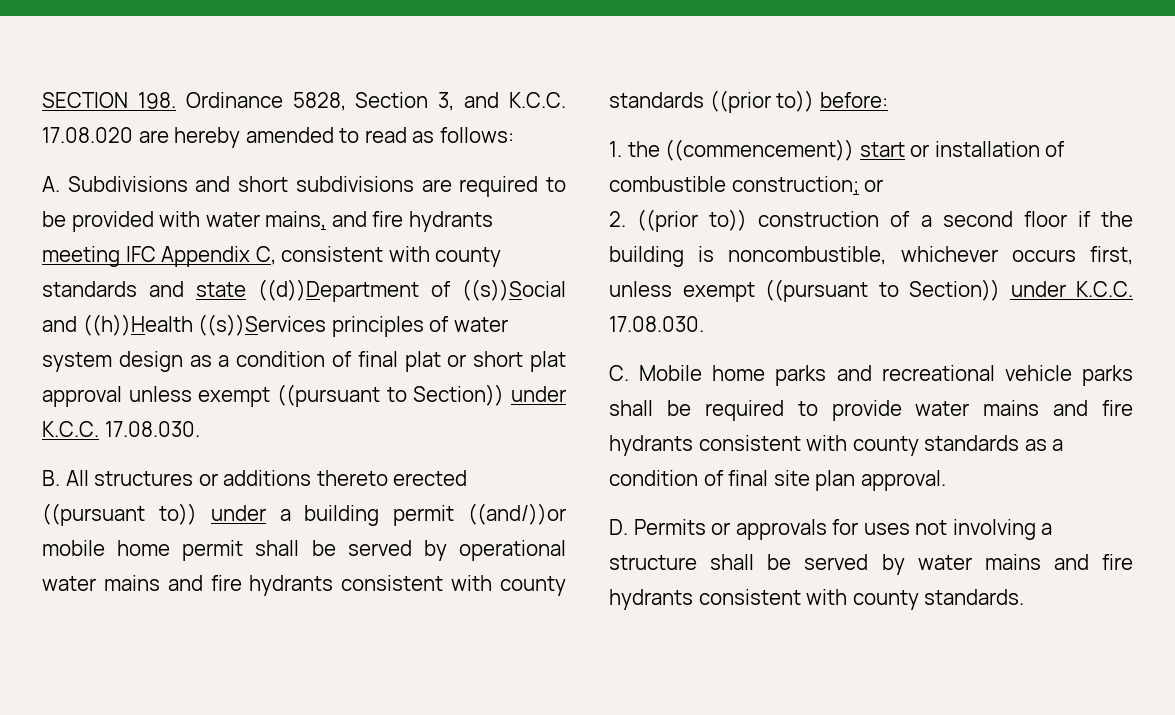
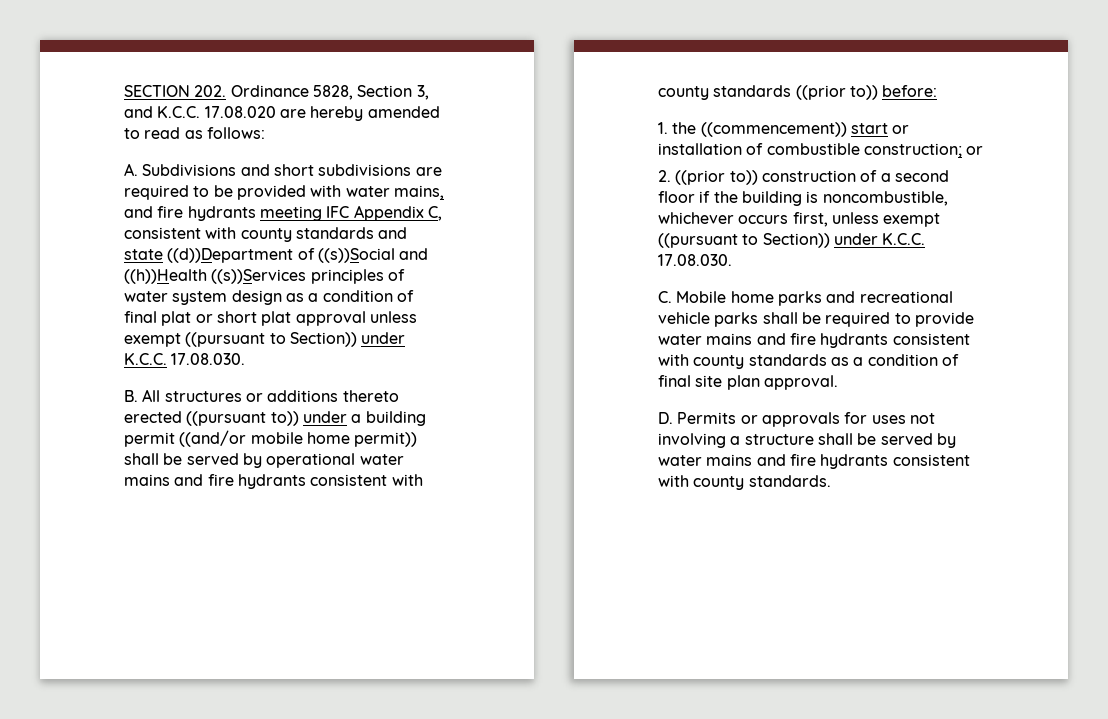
- SECTION 198. Ordinance 5828, Section 3, and K.C.C. 17.08.020 are hereby amended to read as follows:
+ SECTION 202. Ordinance 5828, Section 3, and K.C.C. 17.08.020 are hereby amended to read as follows:
- B. All structures or additions thereto erected ((pursuant to)) under a building permit ((and/))or mobile home permit shall be served by operational water mains and fire hydrants consistent with county standards ((prior to)) before:
+ B. All structures or additions thereto erected ((pursuant to)) under a building permit ((and/or mobile home permit)) shall be served by operational water mains and fire hydrants consistent with county standards ((prior to)) before:

